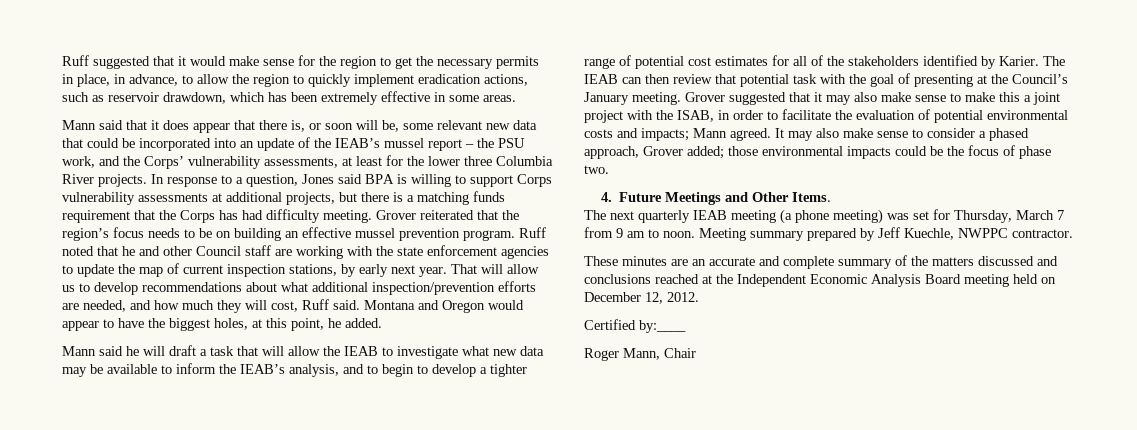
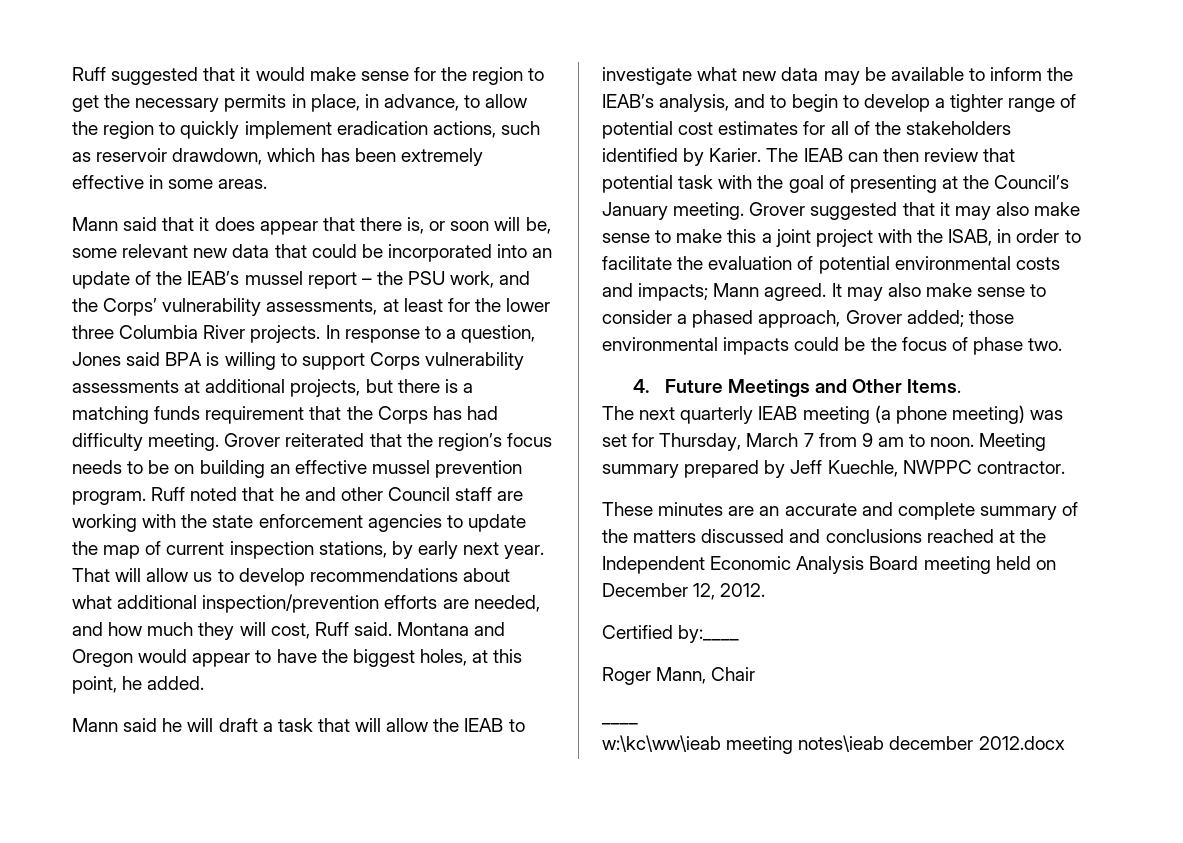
+ ____
+ w:\kc\ww\ieab meeting notes\ieab december 2012.docx

